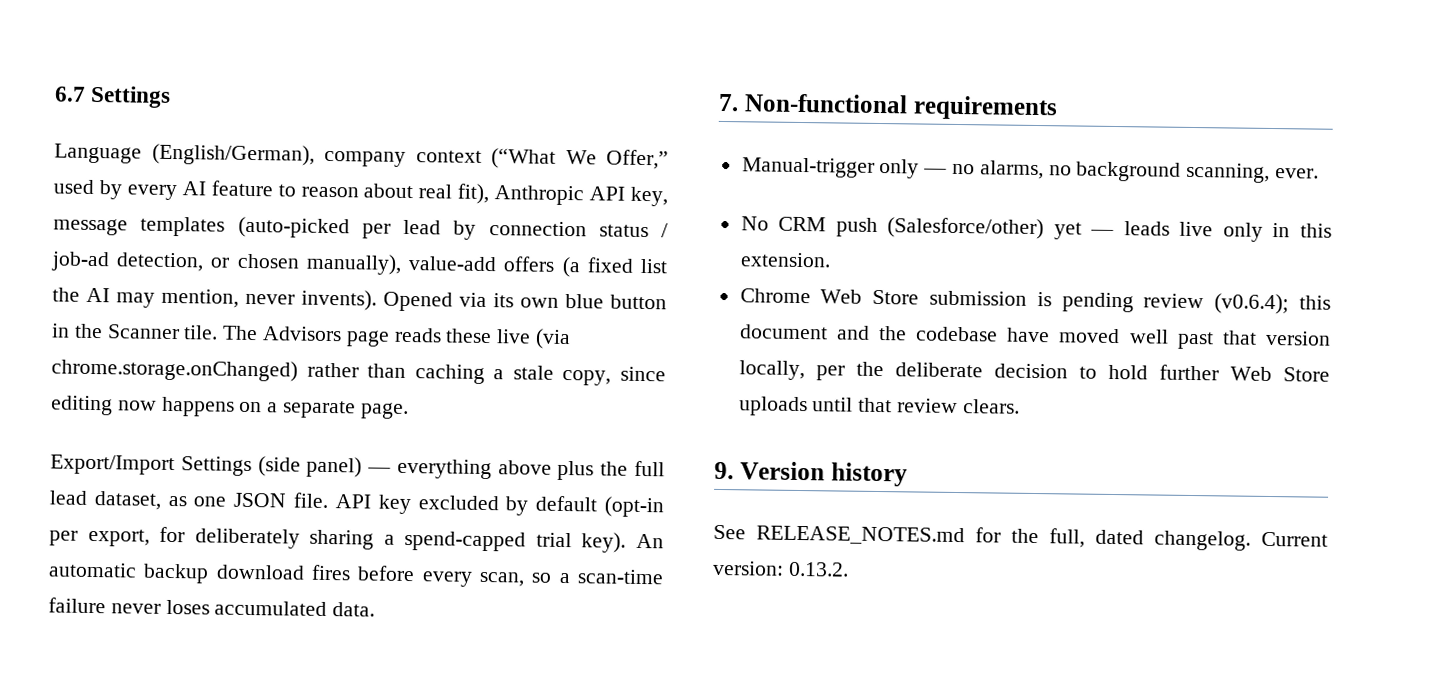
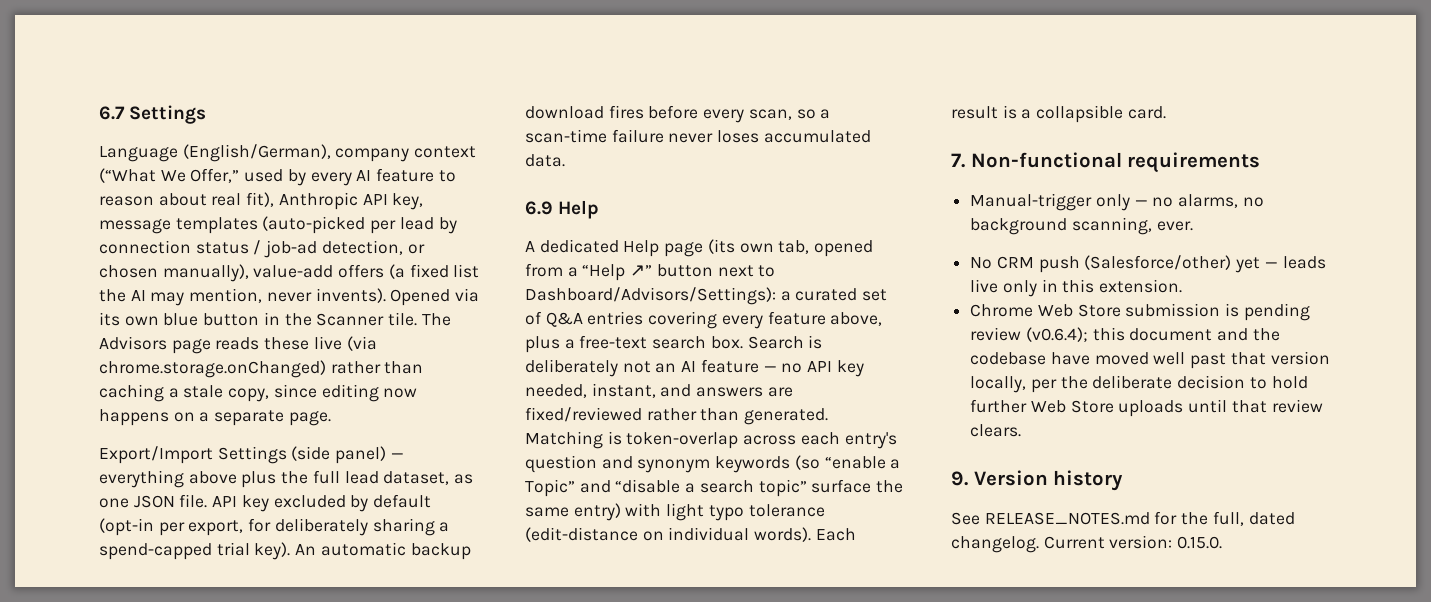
+ 6.9 Help
+ A dedicated Help page (its own tab, opened from a “Help ↗” button next to Dashboard/Advisors/Settings): a curated set of Q&A entries covering every feature above, plus a free-text search box. Search is deliberately not an AI feature — no API key needed, instant, and answers are fixed/reviewed rather than generated. Matching is token-overlap across each entry's question and synonym keywords (so “enable a Topic” and “disable a search topic” surface the same entry) with light typo tolerance (edit-distance on individual words). Each result is a collapsible card.
- Current version: 0.13.2.
+ Current version: 0.15.0.

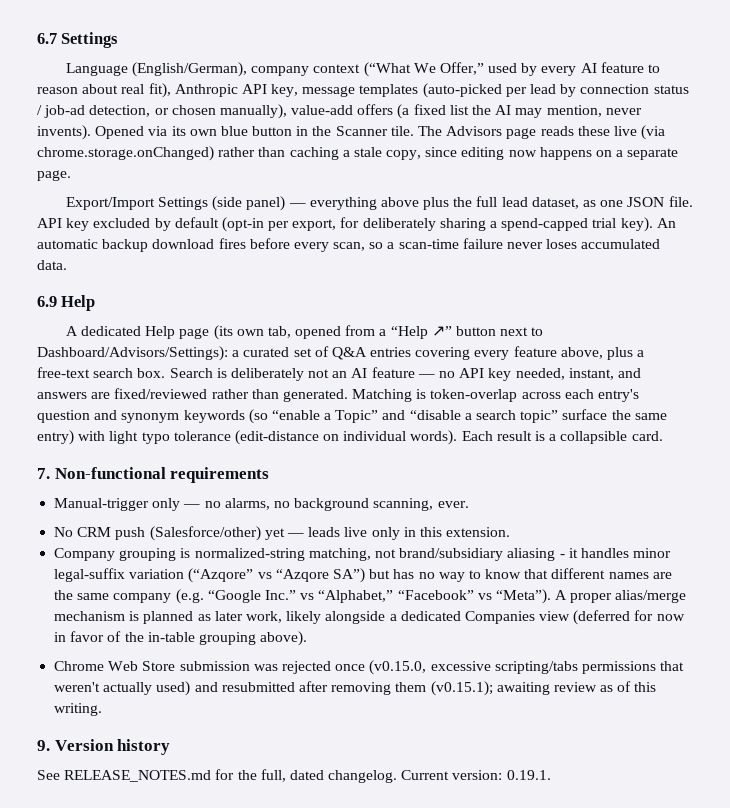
- Chrome Web Store submission is pending review (v0.6.4); this document and the codebase have moved well past that version locally, per the deliberate decision to hold further Web Store uploads until that review clears.
+ Company grouping is normalized-string matching, not brand/subsidiary aliasing - it handles minor legal-suffix variation (“Azqore” vs “Azqore SA”) but has no way to know that different names are the same company (e.g. “Google Inc.” vs “Alphabet,” “Facebook” vs “Meta”). A proper alias/merge mechanism is planned as later work, likely alongside a dedicated Companies view (deferred for now in favor of the in-table grouping above).
+ Chrome Web Store submission was rejected once (v0.15.0, excessive scripting/tabs permissions that weren't actually used) and resubmitted after removing them (v0.15.1); awaiting review as of this writing.
- Current version: 0.15.0.
+ Current version: 0.19.1.

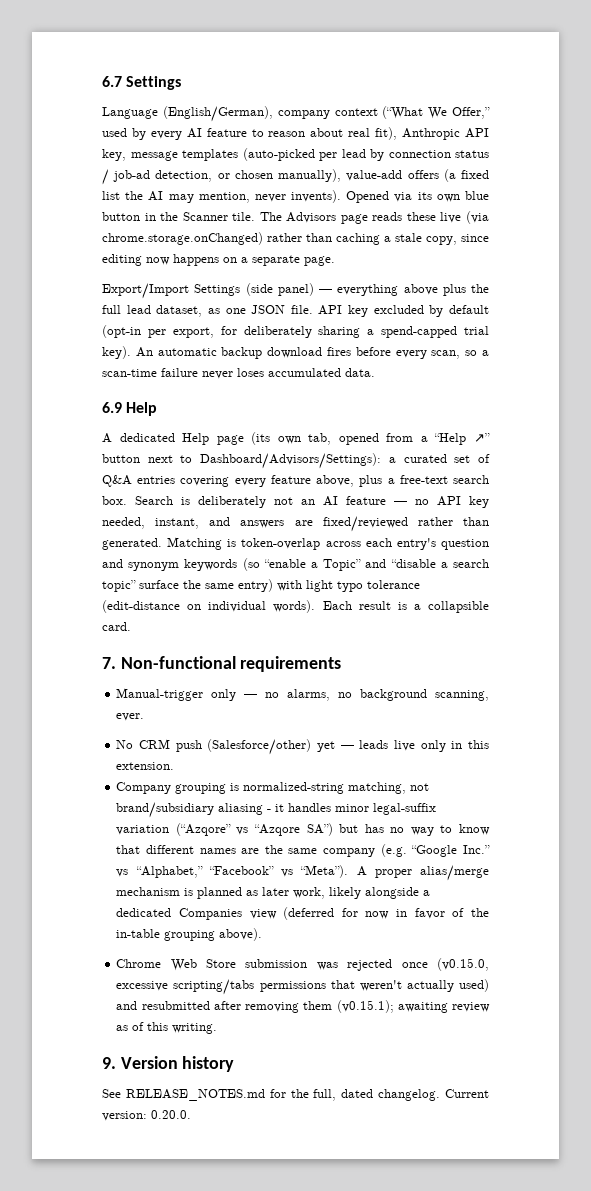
- Current version: 0.19.1.
+ Current version: 0.20.0.

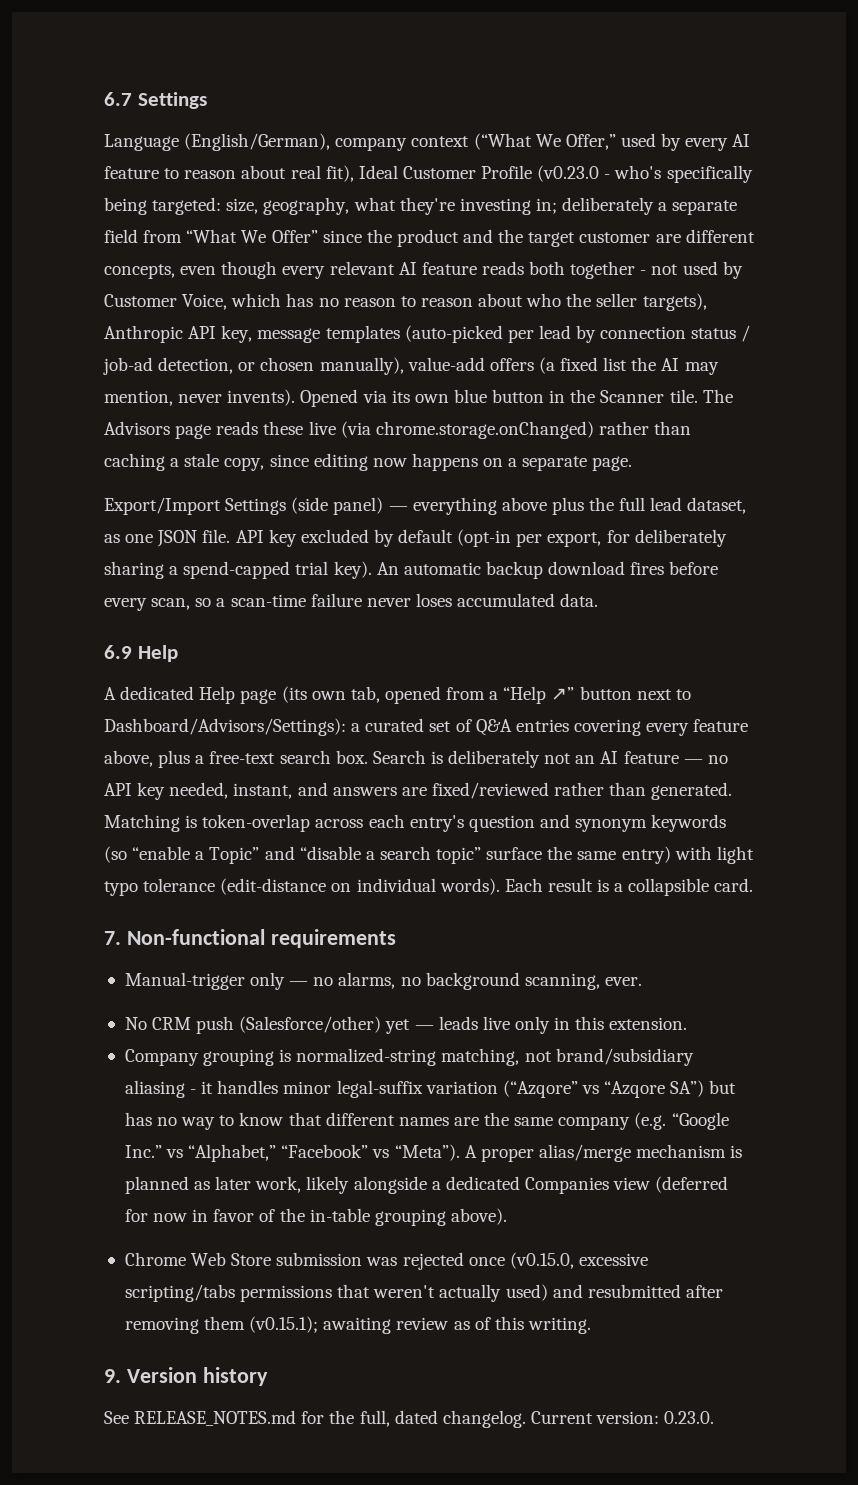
- Language (English/German), company context (“What We Offer,” used by every AI feature to reason about real fit), Anthropic API key, message templates (auto-picked per lead by connection status / job-ad detection, or chosen manually), value-add offers (a fixed list the AI may mention, never invents).
+ Language (English/German), company context (“What We Offer,” used by every AI feature to reason about real fit), Ideal Customer Profile (v0.23.0 - who's specifically being targeted: size, geography, what they're investing in; deliberately a separate field from “What We Offer” since the product and the target customer are different concepts, even though every relevant AI feature reads both together - not used by Customer Voice, which has no reason to reason about who the seller targets), Anthropic API key, message templates (auto-picked per lead by connection status / job-ad detection, or chosen manually), value-add offers (a fixed list the AI may mention, never invents).
- Current version: 0.20.0.
+ Current version: 0.23.0.

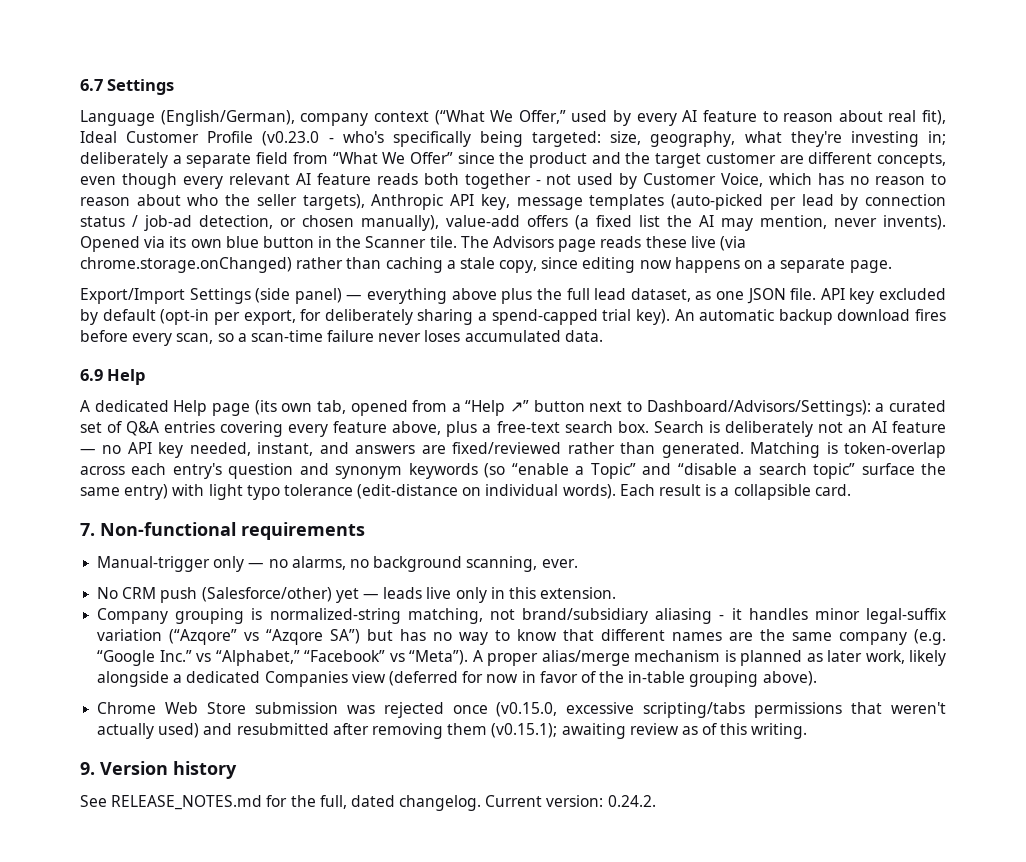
- Current version: 0.23.0.
+ Current version: 0.24.2.

